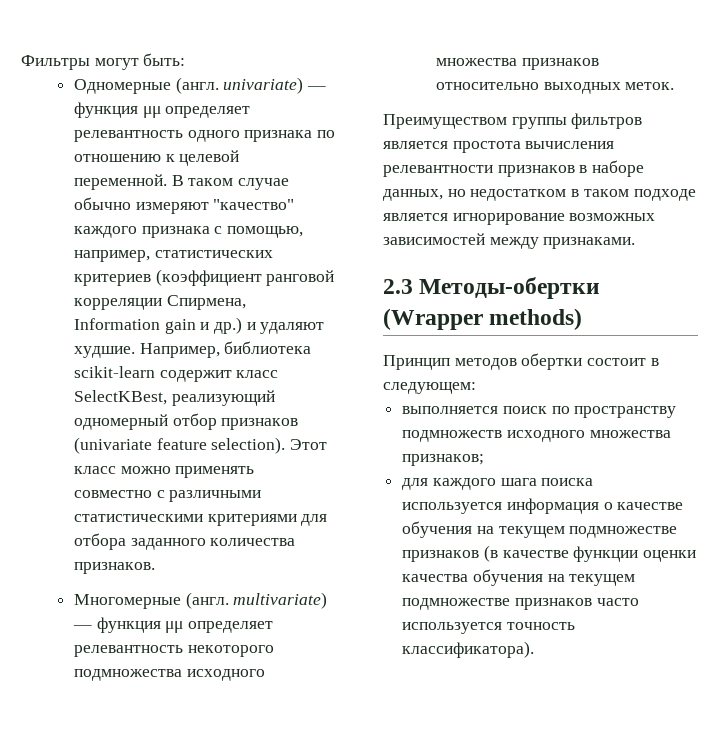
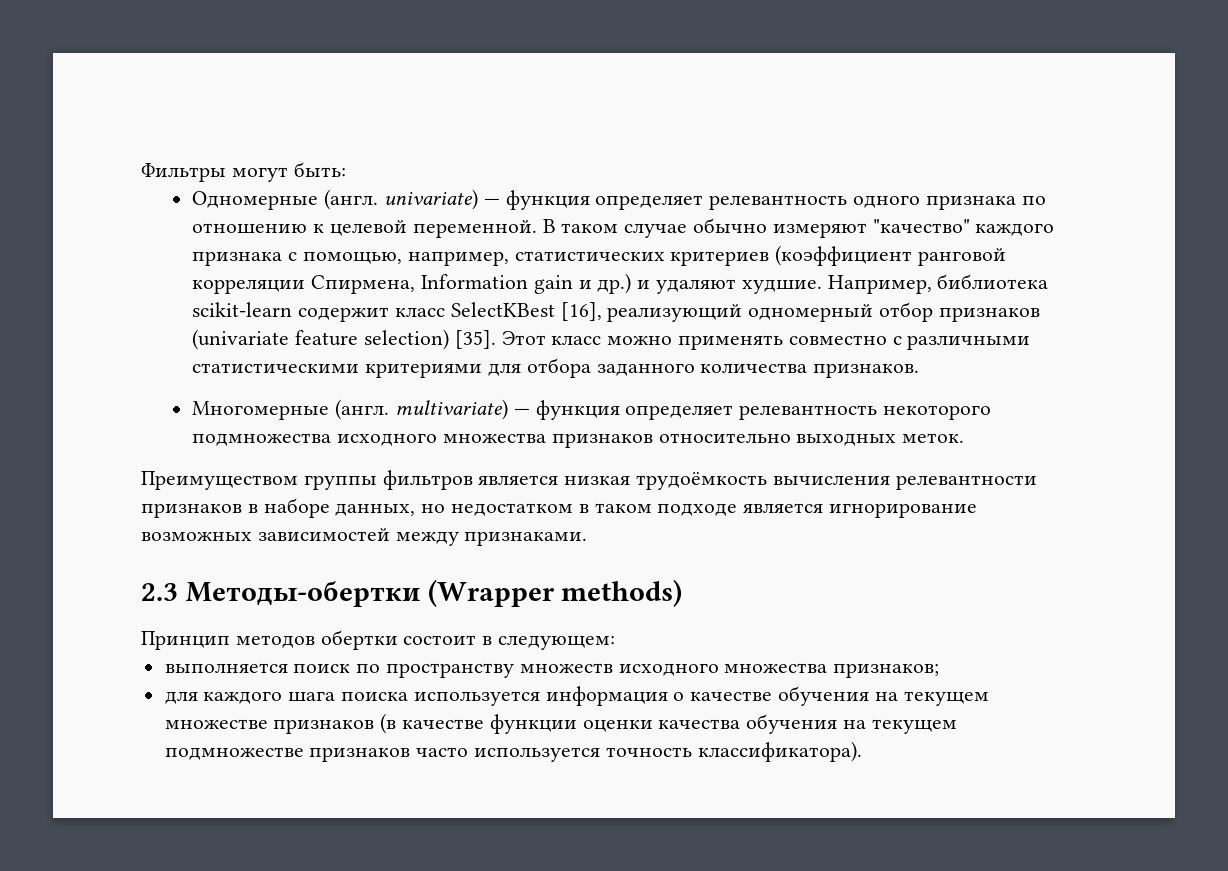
- Одномерные (англ. univariate) — функция μμ определяет релевантность одного признака по отношению к целевой переменной.
+ Одномерные (англ. univariate) — функция определяет релевантность одного признака по отношению к целевой переменной.
- Например, библиотека scikit-learn содержит класс SelectKBest, реализующий одномерный отбор признаков (univariate feature selection).
+ Например, библиотека scikit-learn содержит класс SelectKBest [16], реализующий одномерный отбор признаков (univariate feature selection) [35].
- Многомерные (англ. multivariate) — функция μμ определяет релевантность некоторого подмножества исходного множества признаков относительно выходных меток.
+ Многомерные (англ. multivariate) — функция определяет релевантность некоторого подмножества исходного множества признаков относительно выходных меток.
- Преимуществом группы фильтров является простота вычисления релевантности признаков в наборе данных, но недостатком в таком подходе является игнорирование возможных зависимостей между признаками.
+ Преимуществом группы фильтров является низкая трудоёмкость вычисления релевантности признаков в наборе данных, но недостатком в таком подходе является игнорирование возможных зависимостей между признаками.
- выполняется поиск по пространству подмножеств исходного множества признаков;
+ выполняется поиск по пространству множеств исходного множества признаков;
- для каждого шага поиска используется информация о качестве обучения на текущем подмножестве признаков (в качестве функции оценки качества обучения на текущем подмножестве признаков часто используется точность классификатора).
+ для каждого шага поиска используется информация о качестве обучения на текущем множестве признаков (в качестве функции оценки качества обучения на текущем подмножестве признаков часто используется точность классификатора).

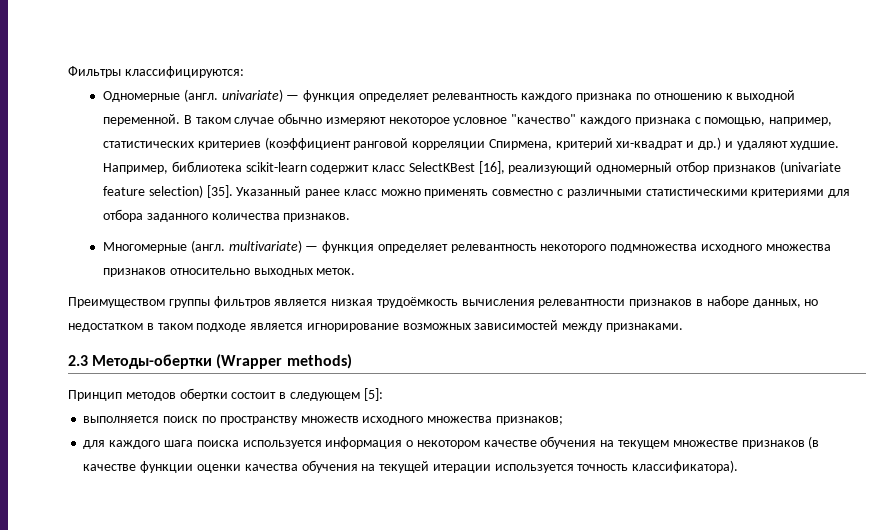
- Фильтры могут быть:
+ Фильтры классифицируются:
- Одномерные (англ. univariate) — функция определяет релевантность одного признака по отношению к целевой переменной.
+ Одномерные (англ. univariate) — функция определяет релевантность каждого признака по отношению к выходной переменной.
- В таком случае обычно измеряют "качество" каждого признака с помощью, например, статистических критериев (коэффициент ранговой корреляции Спирмена, Information gain и др.) и удаляют худшие.
+ В таком случае обычно измеряют некоторое условное "качество" каждого признака с помощью, например, статистических критериев (коэффициент ранговой корреляции Спирмена, критерий хи-квадрат и др.) и удаляют худшие.
- Этот класс можно применять совместно с различными статистическими критериями для отбора заданного количества признаков.
+ Указанный ранее класс можно применять совместно с различными статистическими критериями для отбора заданного количества признаков.
- Принцип методов обертки состоит в следующем:
+ Принцип методов обертки состоит в следующем [5]:
- для каждого шага поиска используется информация о качестве обучения на текущем множестве признаков (в качестве функции оценки качества обучения на текущем подмножестве признаков часто используется точность классификатора).
+ для каждого шага поиска используется информация о некотором качестве обучения на текущем множестве признаков (в качестве функции оценки качества обучения на текущей итерации используется точность классификатора).

